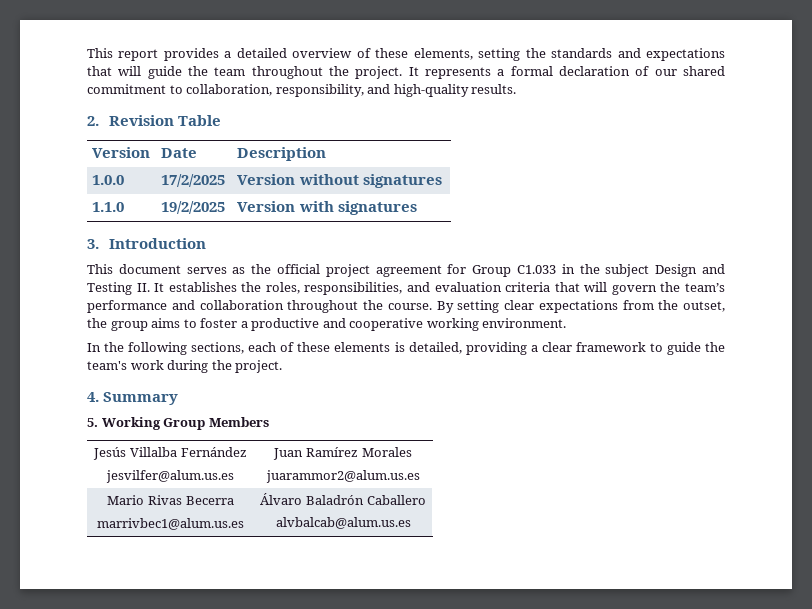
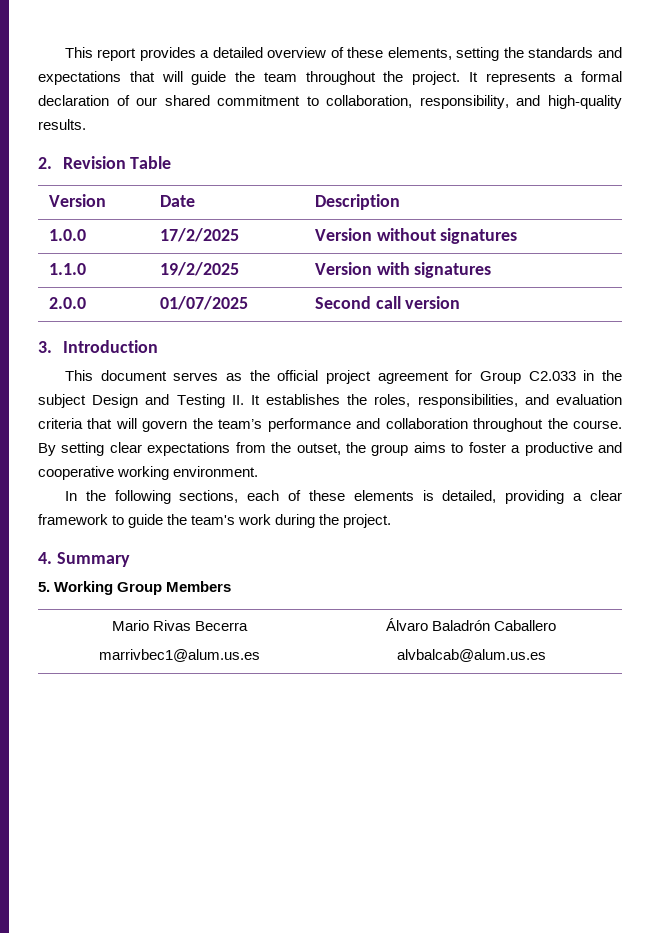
+ 2.0.0 | 01/07/2025 | Second call version
- This document serves as the official project agreement for Group C1.033 in the subject Design and Testing II. It establishes the roles, responsibilities, and evaluation criteria that will govern the team’s performance and collaboration throughout the course.
+ This document serves as the official project agreement for Group C2.033 in the subject Design and Testing II. It establishes the roles, responsibilities, and evaluation criteria that will govern the team’s performance and collaboration throughout the course.
- Jesús Villalba Fernández
- jesvilfer@alum.us.es | Juan Ramírez Morales
- juarammor2@alum.us.es

